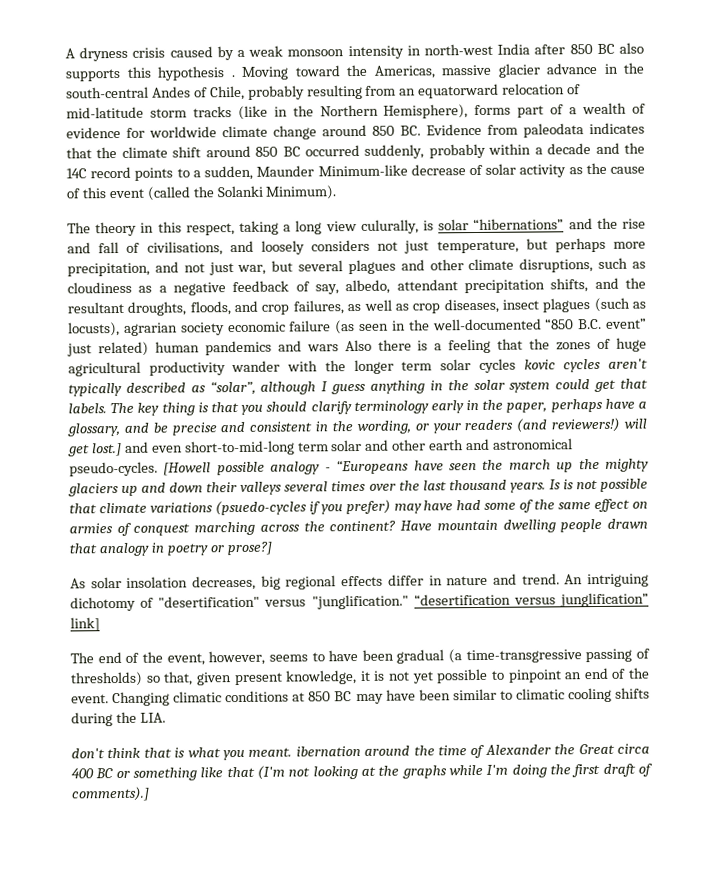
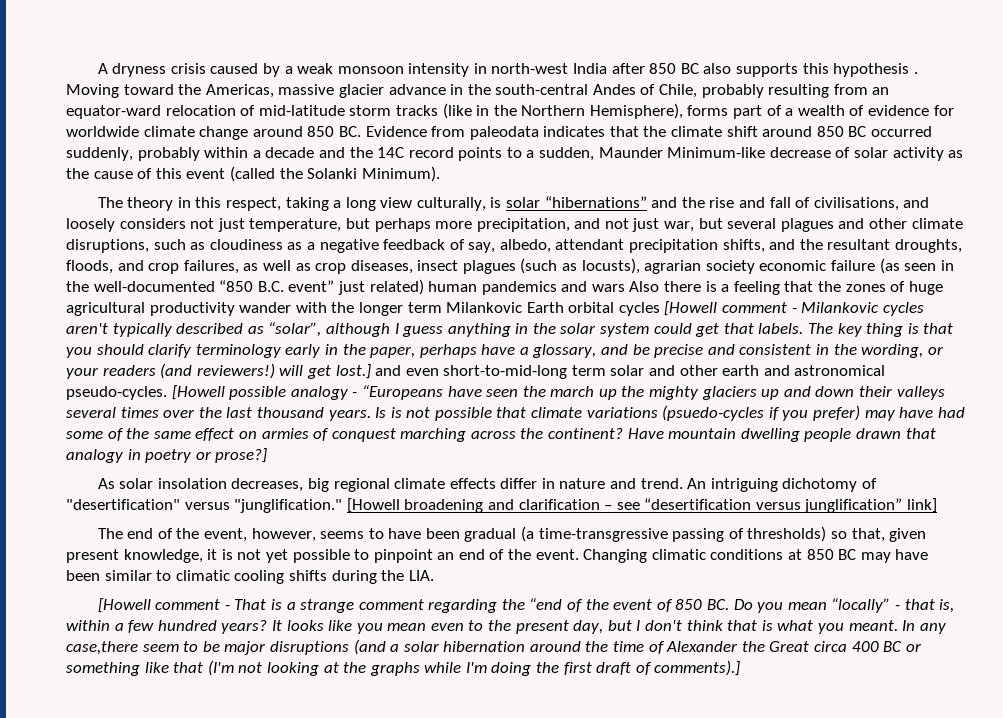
- Moving toward the Americas, massive glacier advance in the south-central Andes of Chile, probably resulting from an equatorward relocation of mid-latitude storm tracks (like in the Northern Hemisphere), forms part of a wealth of evidence for worldwide climate change around 850 BC. Evidence from paleodata indicates that the climate shift around 850 BC occurred suddenly, probably within a decade and the 14C record points to a sudden, Maunder Minimum-like decrease of solar activity as the cause of this event (called the Solanki Minimum).
+ Moving toward the Americas, massive glacier advance in the south-central Andes of Chile, probably resulting from an equator-ward relocation of mid-latitude storm tracks (like in the Northern Hemisphere), forms part of a wealth of evidence for worldwide climate change around 850 BC. Evidence from paleodata indicates that the climate shift around 850 BC occurred suddenly, probably within a decade and the 14C record points to a sudden, Maunder Minimum-like decrease of solar activity as the cause of this event (called the Solanki Minimum).
- The theory in this respect, taking a long view culurally, is solar “hibernations” and the rise and fall of civilisations, and loosely considers not just temperature, but perhaps more precipitation, and not just war, but several plagues and other climate disruptions, such as cloudiness as a negative feedback of say, albedo, attendant precipitation shifts, and the resultant droughts, floods, and crop failures, as well as crop diseases, insect plagues (such as locusts), agrarian society economic failure (as seen in the well-documented “850 B.C. event” just related) human pandemics and wars Also there is a feeling that the zones of huge agricultural productivity wander with the longer term solar cycles kovic cycles aren't typically described as “solar”, although I guess anything in the solar system could get that labels.
+ The theory in this respect, taking a long view culturally, is solar “hibernations” and the rise and fall of civilisations, and loosely considers not just temperature, but perhaps more precipitation, and not just war, but several plagues and other climate disruptions, such as cloudiness as a negative feedback of say, albedo, attendant precipitation shifts, and the resultant droughts, floods, and crop failures, as well as crop diseases, insect plagues (such as locusts), agrarian society economic failure (as seen in the well-documented “850 B.C. event” just related) human pandemics and wars Also there is a feeling that the zones of huge agricultural productivity wander with the longer term Milankovic Earth orbital cycles [Howell comment - Milankovic cycles aren't typically described as “solar”, although I guess anything in the solar system could get that labels.
- As solar insolation decreases, big regional effects differ in nature and trend.
+ As solar insolation decreases, big regional climate effects differ in nature and trend.
- “desertification versus junglification” link]
+ [Howell broadening and clarification – see “desertification versus junglification” link]
- don't think that is what you meant. ibernation around the time of Alexander the Great circa 400 BC or something like that (I'm not looking at the graphs while I'm doing the first draft of comments).]
+ [Howell comment - That is a strange comment regarding the “end of the event of 850 BC. Do you mean “locally” - that is, within a few hundred years? It looks like you mean even to the present day, but I don't think that is what you meant. In any case,there seem to be major disruptions (and a solar hibernation around the time of Alexander the Great circa 400 BC or something like that (I'm not looking at the graphs while I'm doing the first draft of comments).]

